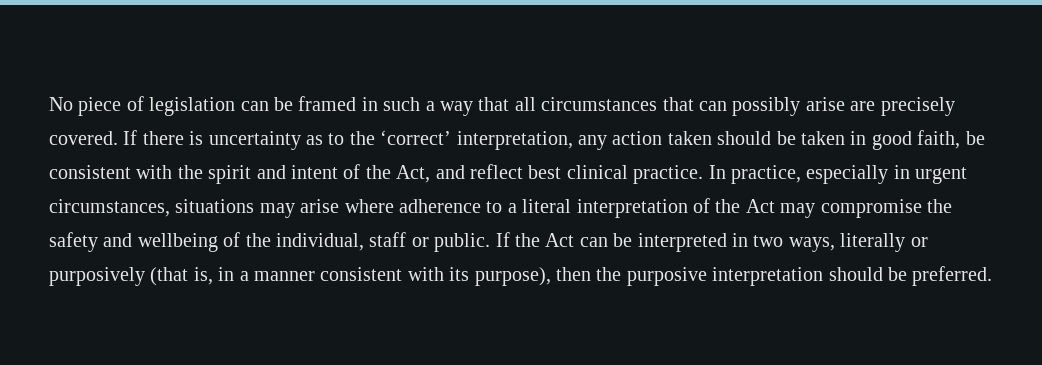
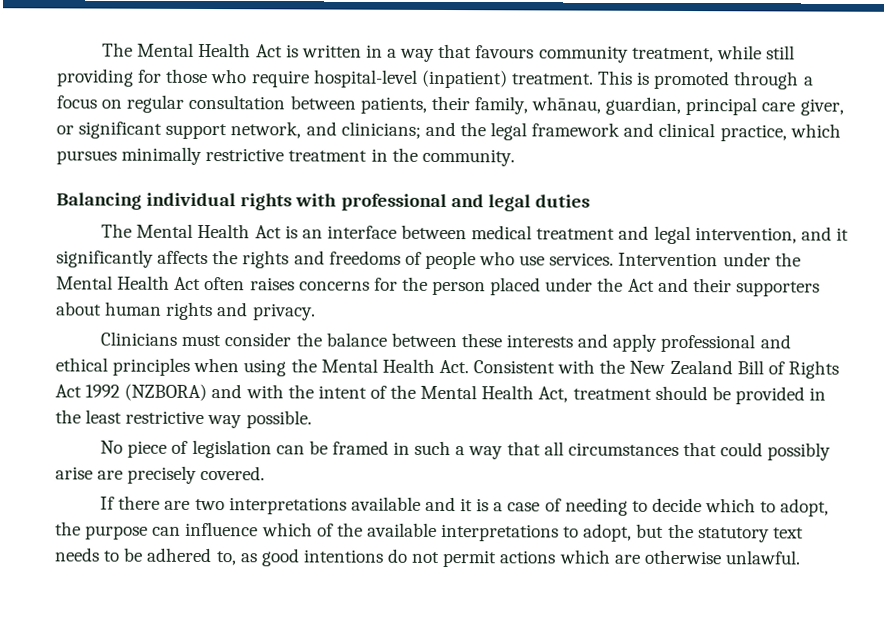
+ The Mental Health Act is written in a way that favours community treatment, while still providing for those who require hospital-level (inpatient) treatment. This is promoted through a focus on regular consultation between patients, their family, whānau, guardian, principal care giver, or significant support network, and clinicians; and the legal framework and clinical practice, which pursues minimally restrictive treatment in the community.
+ Balancing individual rights with professional and legal duties
+ The Mental Health Act is an interface between medical treatment and legal intervention, and it significantly affects the rights and freedoms of people who use services. Intervention under the Mental Health Act often raises concerns for the person placed under the Act and their supporters about human rights and privacy.
+ Clinicians must consider the balance between these interests and apply professional and ethical principles when using the Mental Health Act. Consistent with the New Zealand Bill of Rights Act 1992 (NZBORA) and with the intent of the Mental Health Act, treatment should be provided in the least restrictive way possible.
- No piece of legislation can be framed in such a way that all circumstances that can possibly arise are precisely covered. If there is uncertainty as to the ‘correct’ interpretation, any action taken should be taken in good faith, be consistent with the spirit and intent of the Act, and reflect best clinical practice. In practice, especially in urgent circumstances, situations may arise where adherence to a literal interpretation of the Act may compromise the safety and wellbeing of the individual, staff or public. If the Act can be interpreted in two ways, literally or purposively (that is, in a manner consistent with its purpose), then the purposive interpretation should be preferred.
+ No piece of legislation can be framed in such a way that all circumstances that could possibly arise are precisely covered.
+ If there are two interpretations available and it is a case of needing to decide which to adopt, the purpose can influence which of the available interpretations to adopt, but the statutory text needs to be adhered to, as good intentions do not permit actions which are otherwise unlawful.

